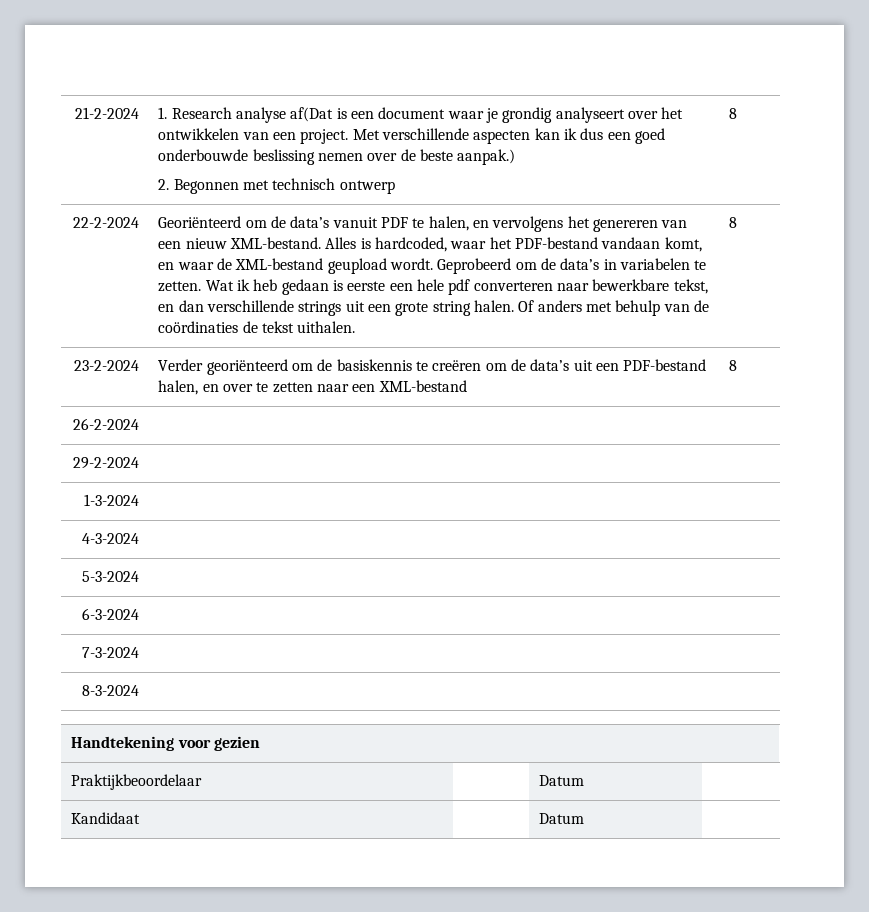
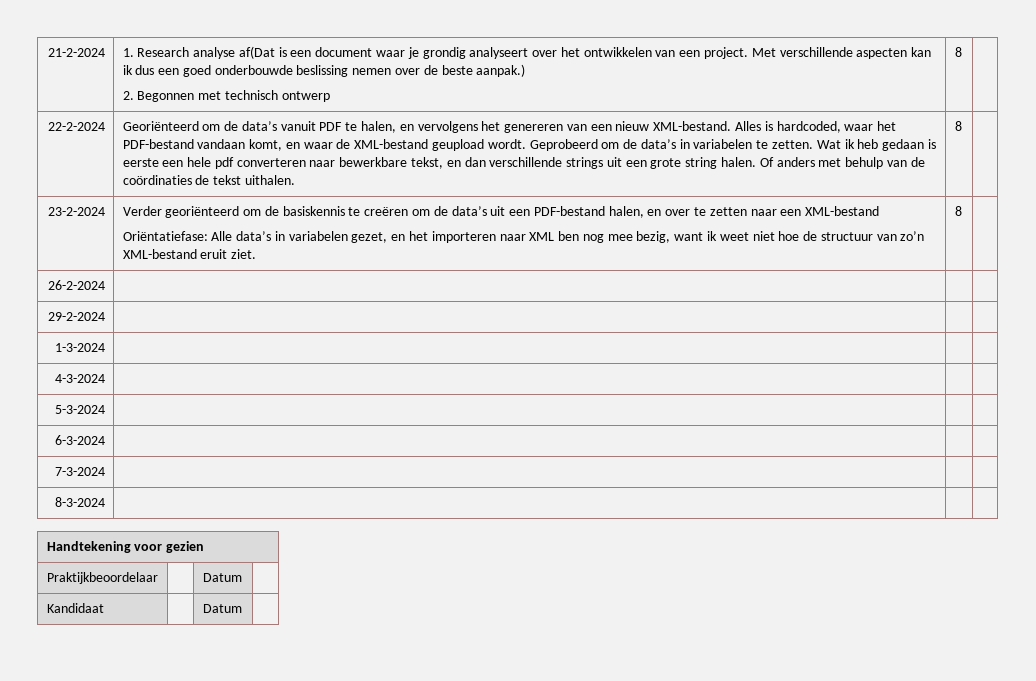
+ Oriëntatiefase: Alle data’s in variabelen gezet, en het importeren naar XML ben nog mee bezig, want ik weet niet hoe de structuur van zo’n XML-bestand eruit ziet.

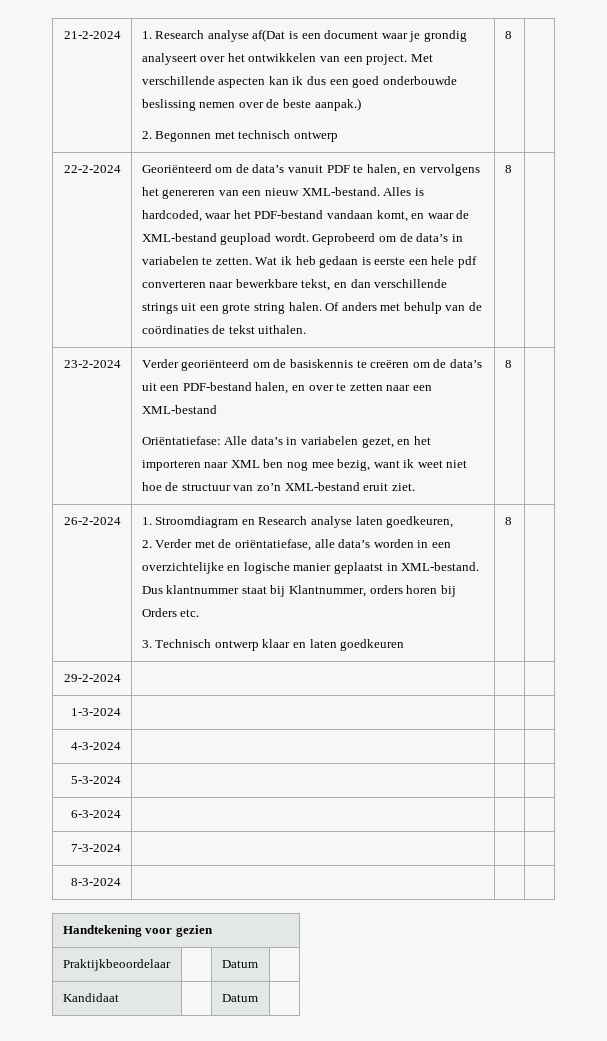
+ 1. Stroomdiagram en Research analyse laten goedkeuren,
+ 2. Verder met de oriëntatiefase, alle data’s worden in een overzichtelijke en logische manier geplaatst in XML-bestand. Dus klantnummer staat bij Klantnummer, orders horen bij Orders etc.
+ 3. Technisch ontwerp klaar en laten goedkeuren | 8

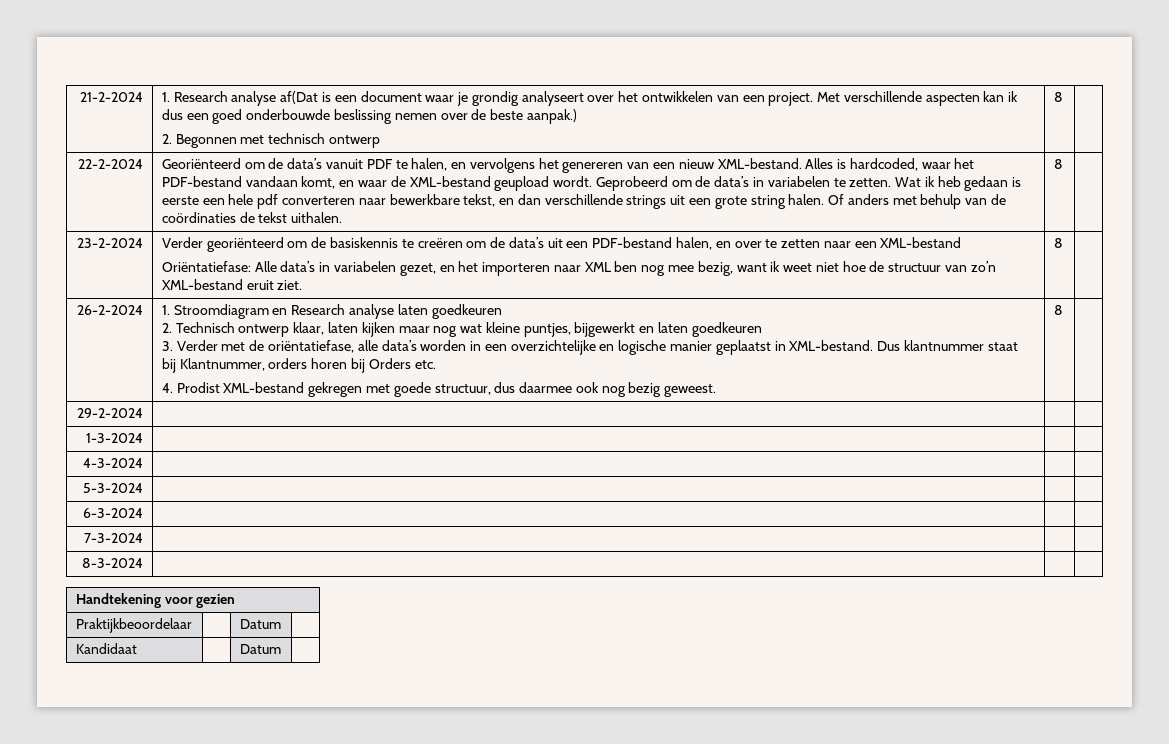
- 1. Stroomdiagram en Research analyse laten goedkeuren,
- 2. Verder met de oriëntatiefase, alle data’s worden in een overzichtelijke en logische manier geplaatst in XML-bestand.
+ 1. Stroomdiagram en Research analyse laten goedkeuren
+ 2. Technisch ontwerp klaar, laten kijken maar nog wat kleine puntjes, bijgewerkt en laten goedkeuren
+ 3. Verder met de oriëntatiefase, alle data’s worden in een overzichtelijke en logische manier geplaatst in XML-bestand.
- 3. Technisch ontwerp klaar en laten goedkeuren
+ 4. Prodist XML-bestand gekregen met goede structuur, dus daarmee ook nog bezig geweest.

